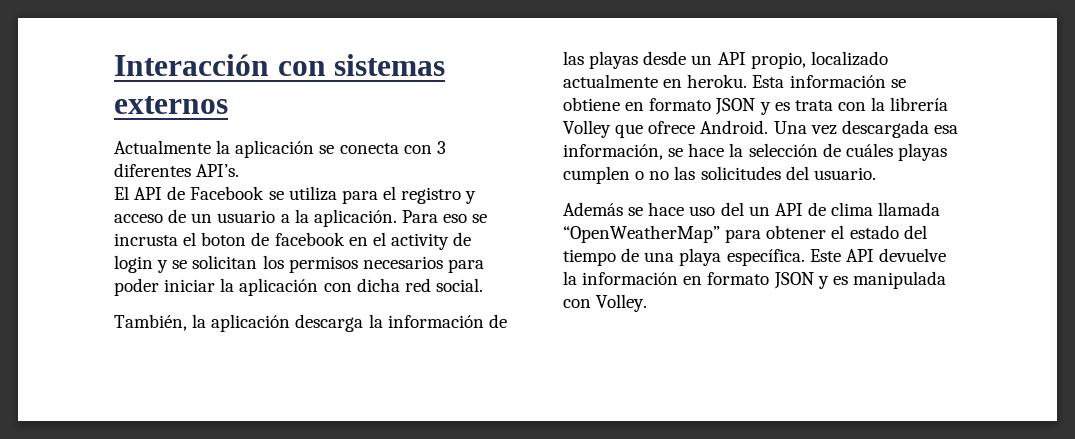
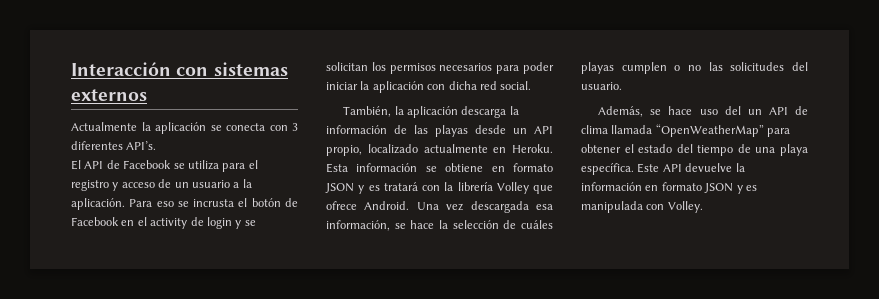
- Para eso se incrusta el boton de facebook en el activity de login y se solicitan los permisos necesarios para poder iniciar la aplicación con dicha red social.
+ Para eso se incrusta el botón de Facebook en el activity de login y se solicitan los permisos necesarios para poder iniciar la aplicación con dicha red social.
- También, la aplicación descarga la información de las playas desde un API propio, localizado actualmente en heroku.
+ También, la aplicación descarga la información de las playas desde un API propio, localizado actualmente en Heroku.
- Esta información se obtiene en formato JSON y es trata con la librería Volley que ofrece Android.
+ Esta información se obtiene en formato JSON y es tratará con la librería Volley que ofrece Android.
- Además se hace uso del un API de clima llamada “OpenWeatherMap” para obtener el estado del tiempo de una playa específica.
+ Además, se hace uso del un API de clima llamada “OpenWeatherMap” para obtener el estado del tiempo de una playa específica.

